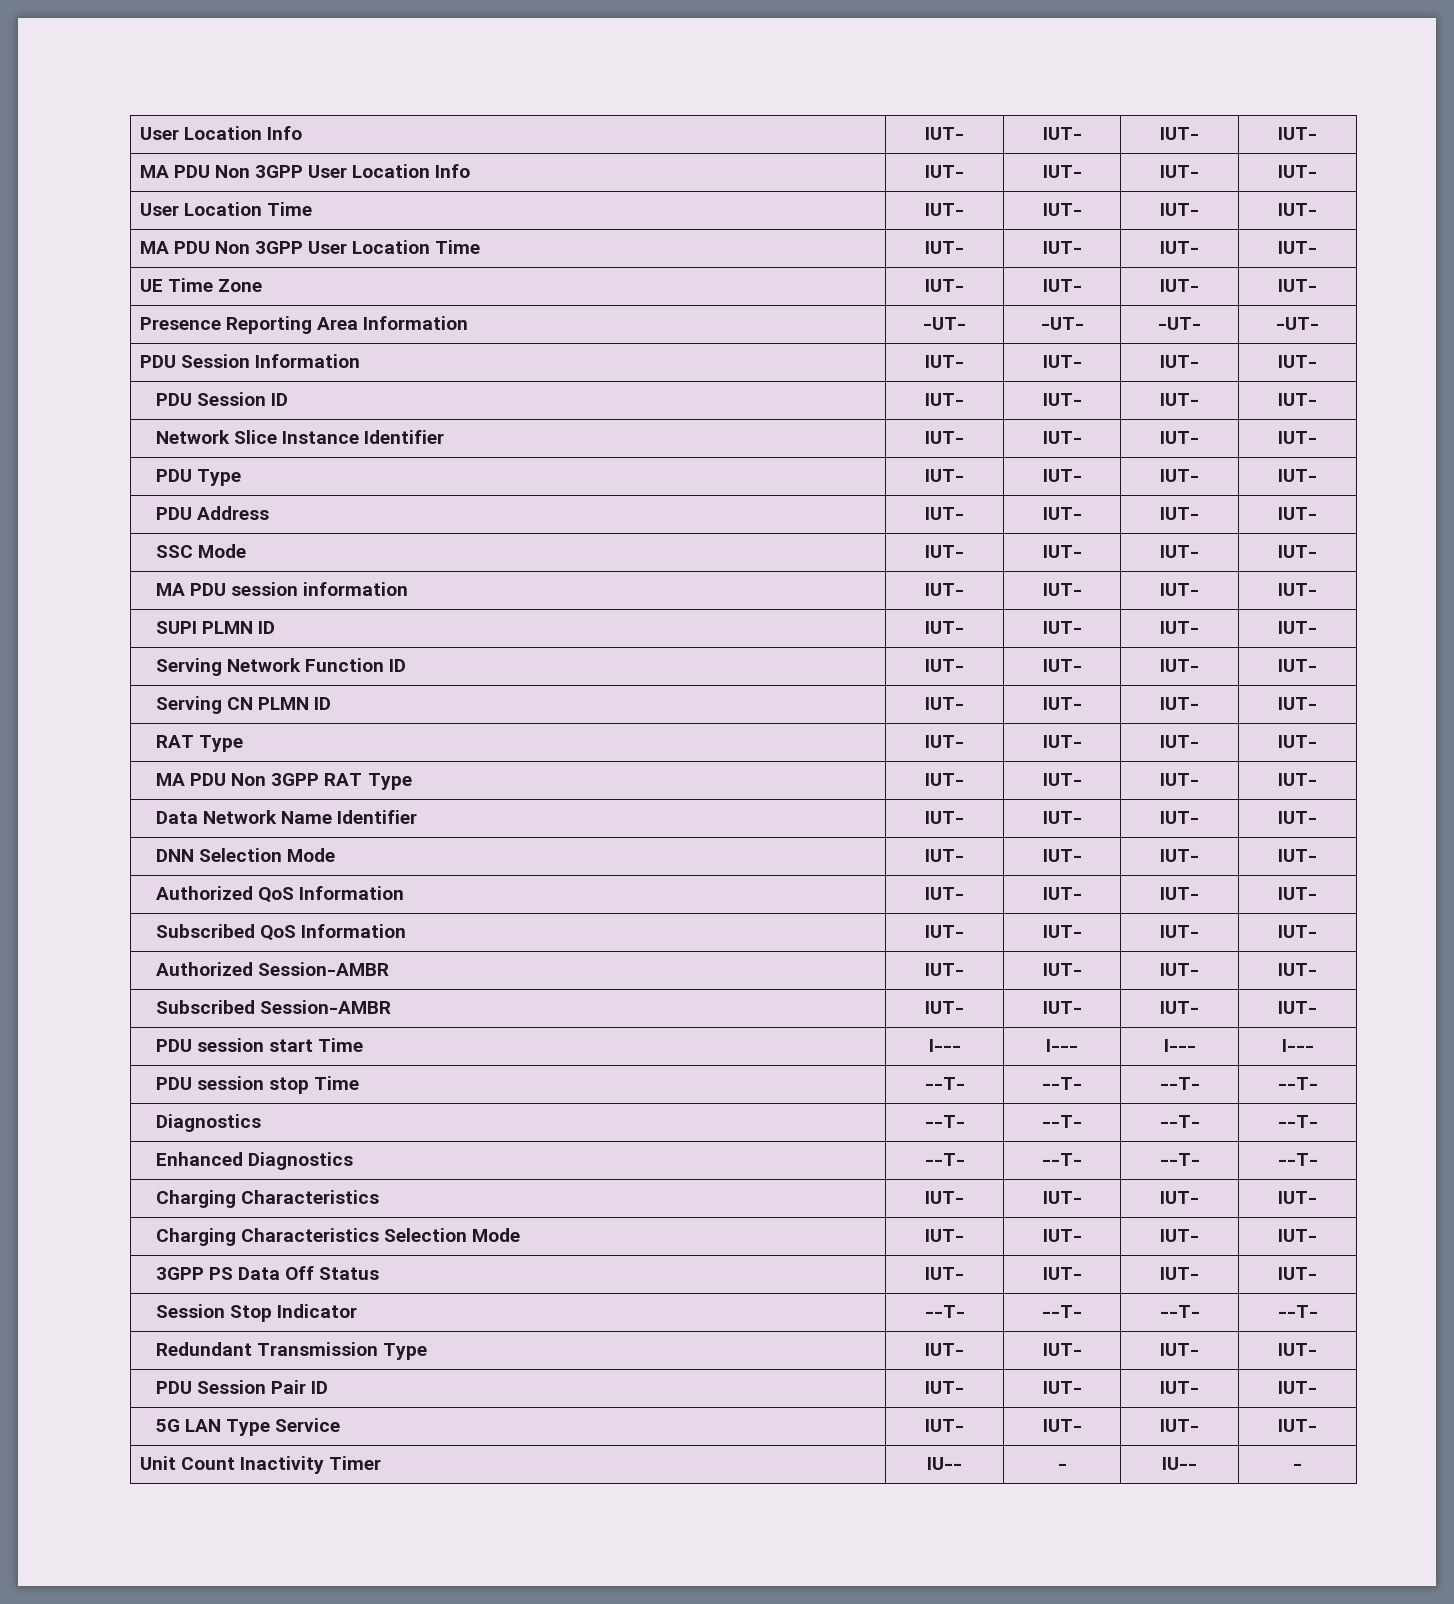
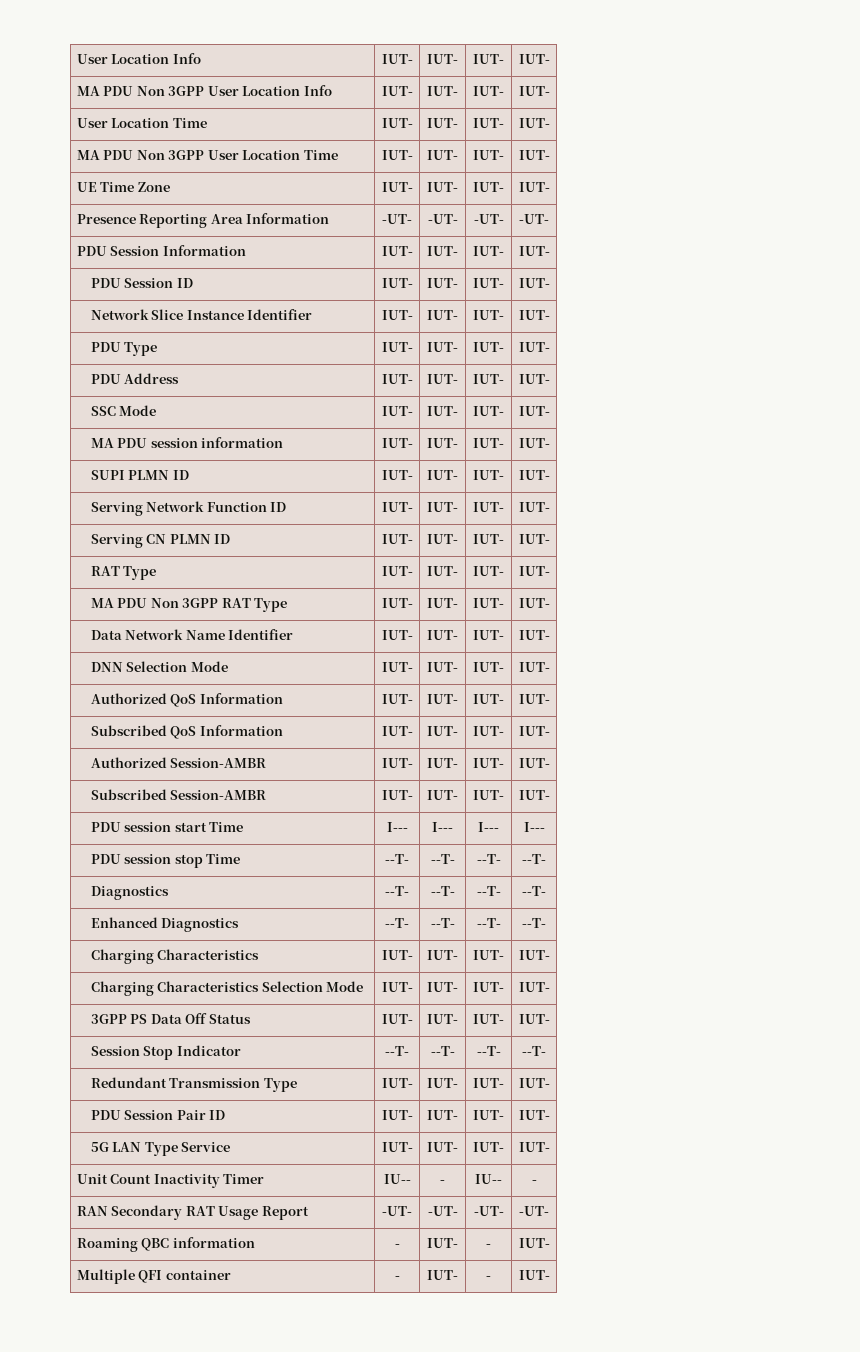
+ RAN Secondary RAT Usage Report | -UT- | -UT- | -UT- | -UT-
+ Roaming QBC information | - | IUT- | - | IUT-
+ Multiple QFI container | - | IUT- | - | IUT-

